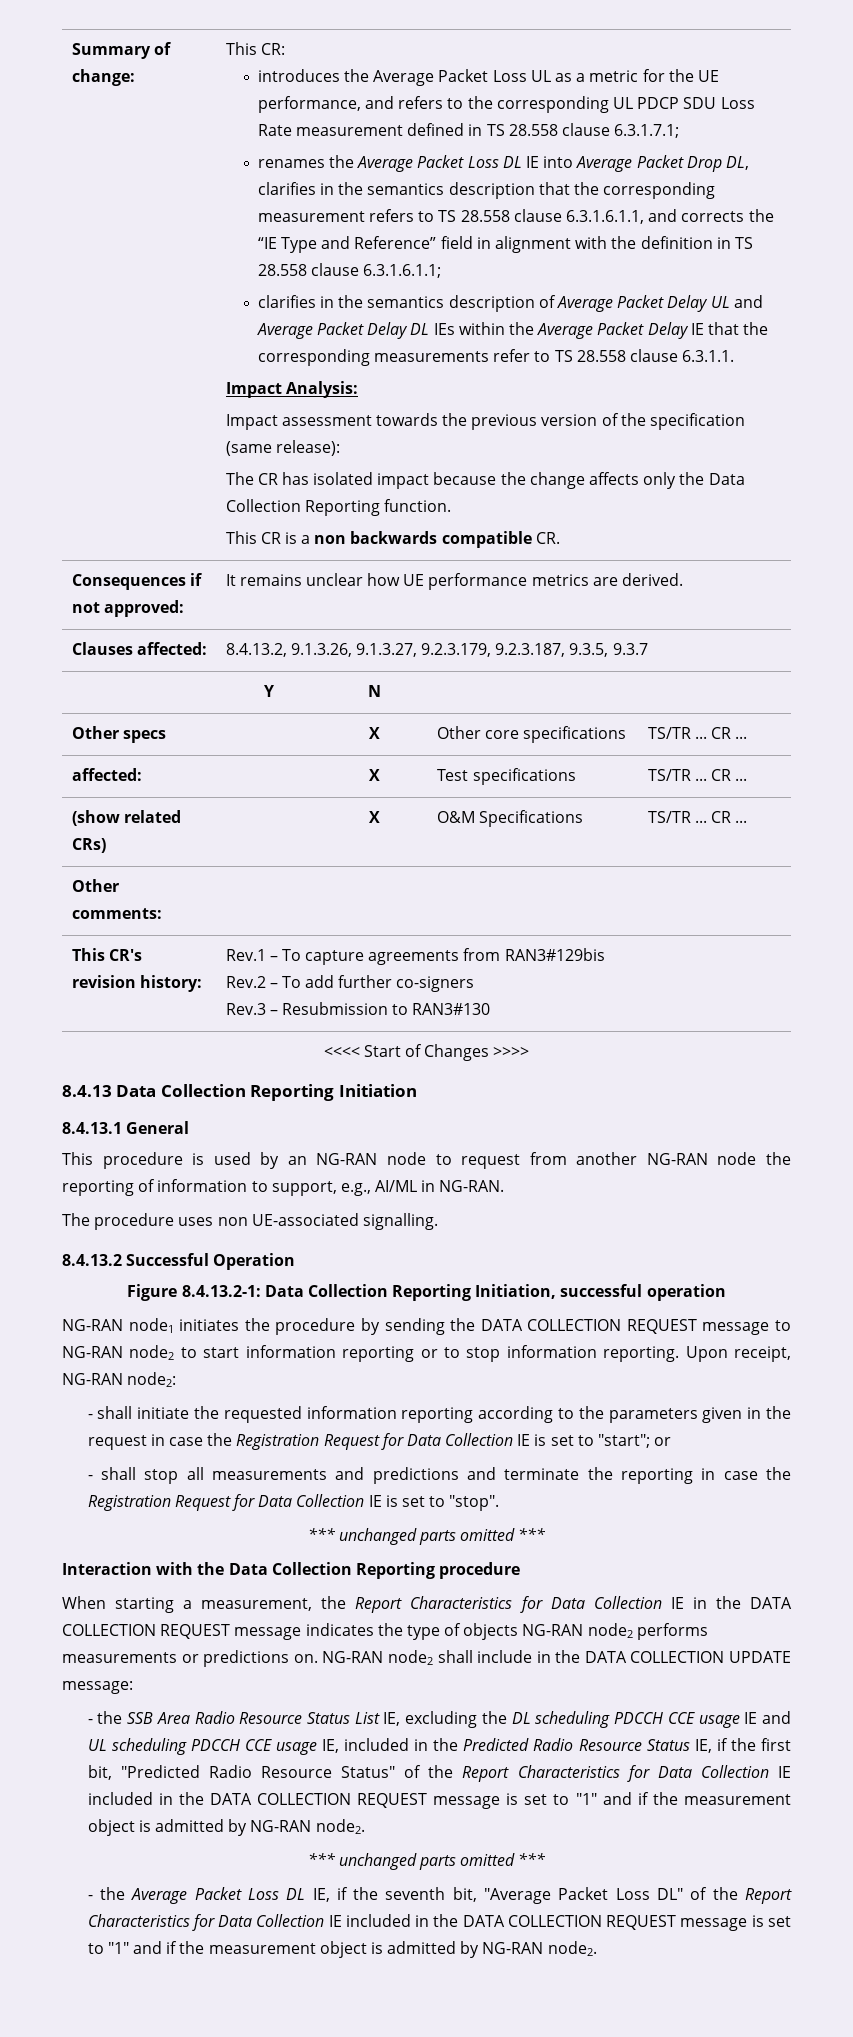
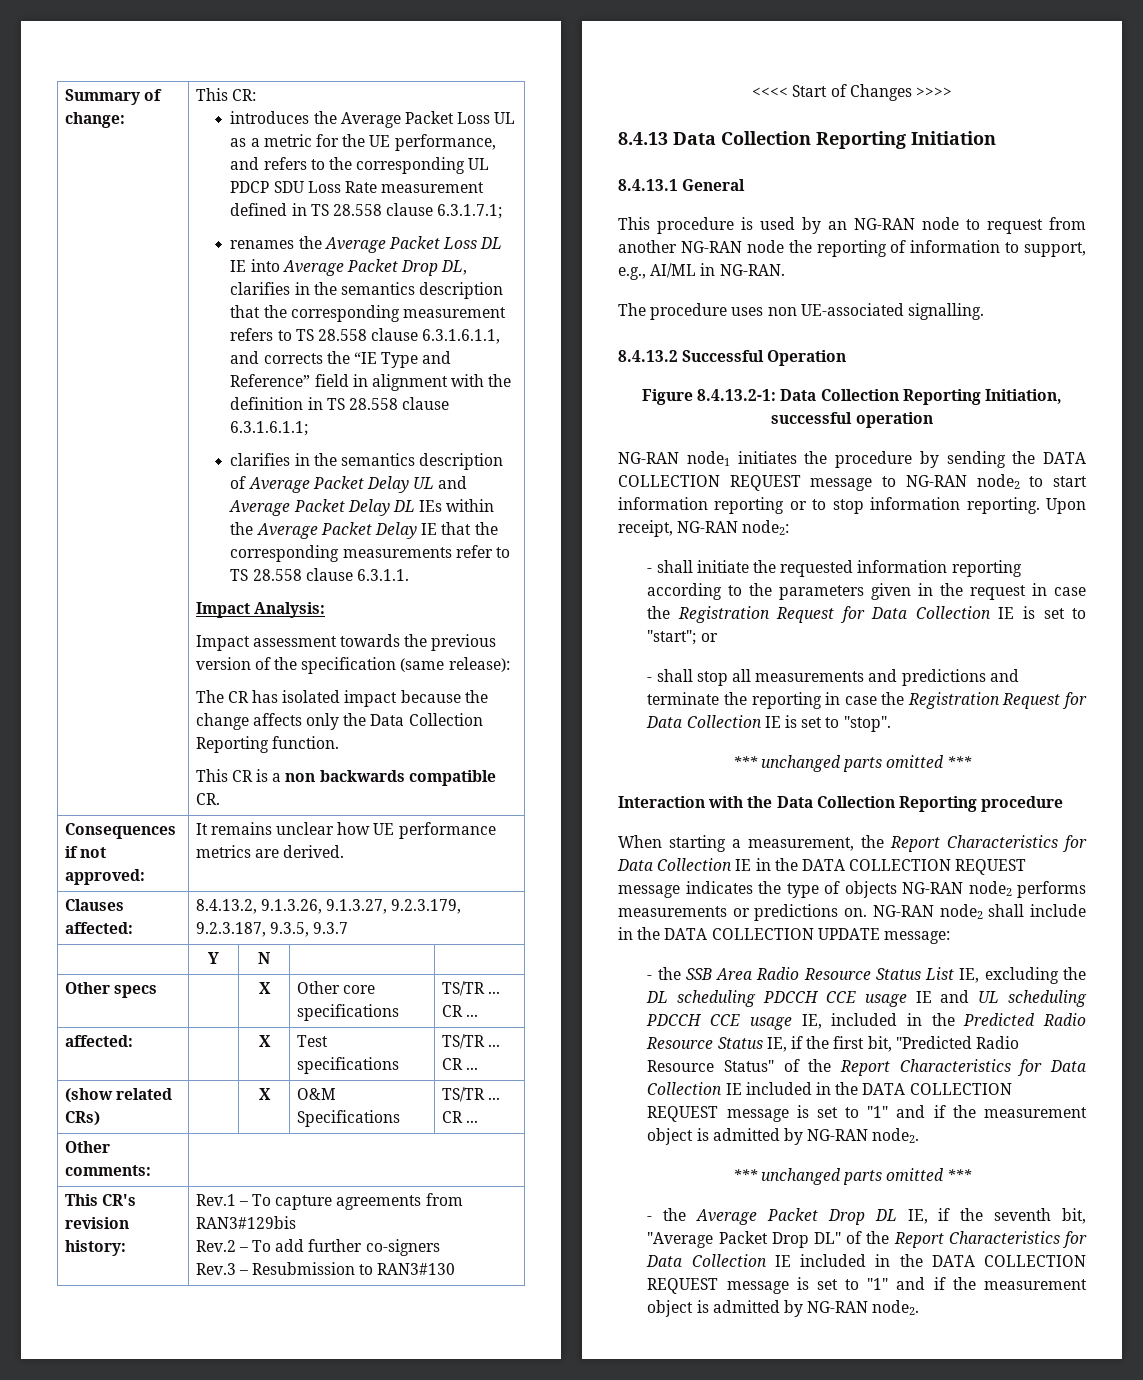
- - the Average Packet Loss DL IE, if the seventh bit, "Average Packet Loss DL" of the Report Characteristics for Data Collection IE included in the DATA COLLECTION REQUEST message is set to "1" and if the measurement object is admitted by NG-RAN node2.
+ - the Average Packet Drop DL IE, if the seventh bit, "Average Packet Drop DL" of the Report Characteristics for Data Collection IE included in the DATA COLLECTION REQUEST message is set to "1" and if the measurement object is admitted by NG-RAN node2.

